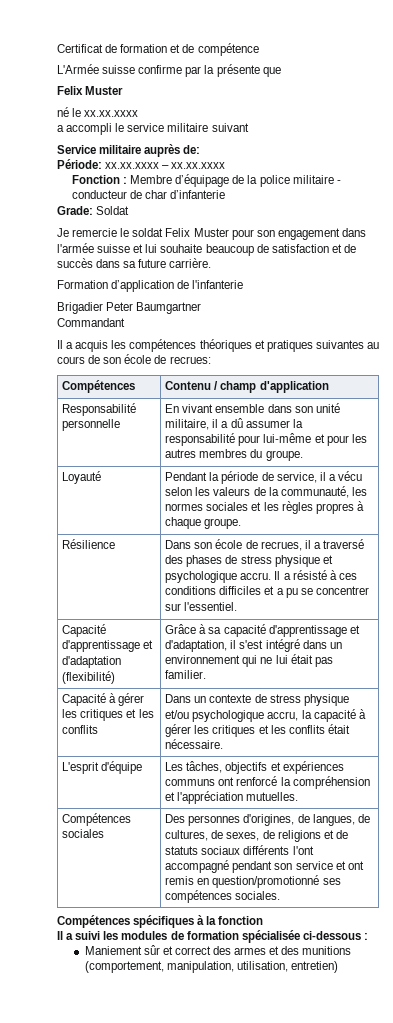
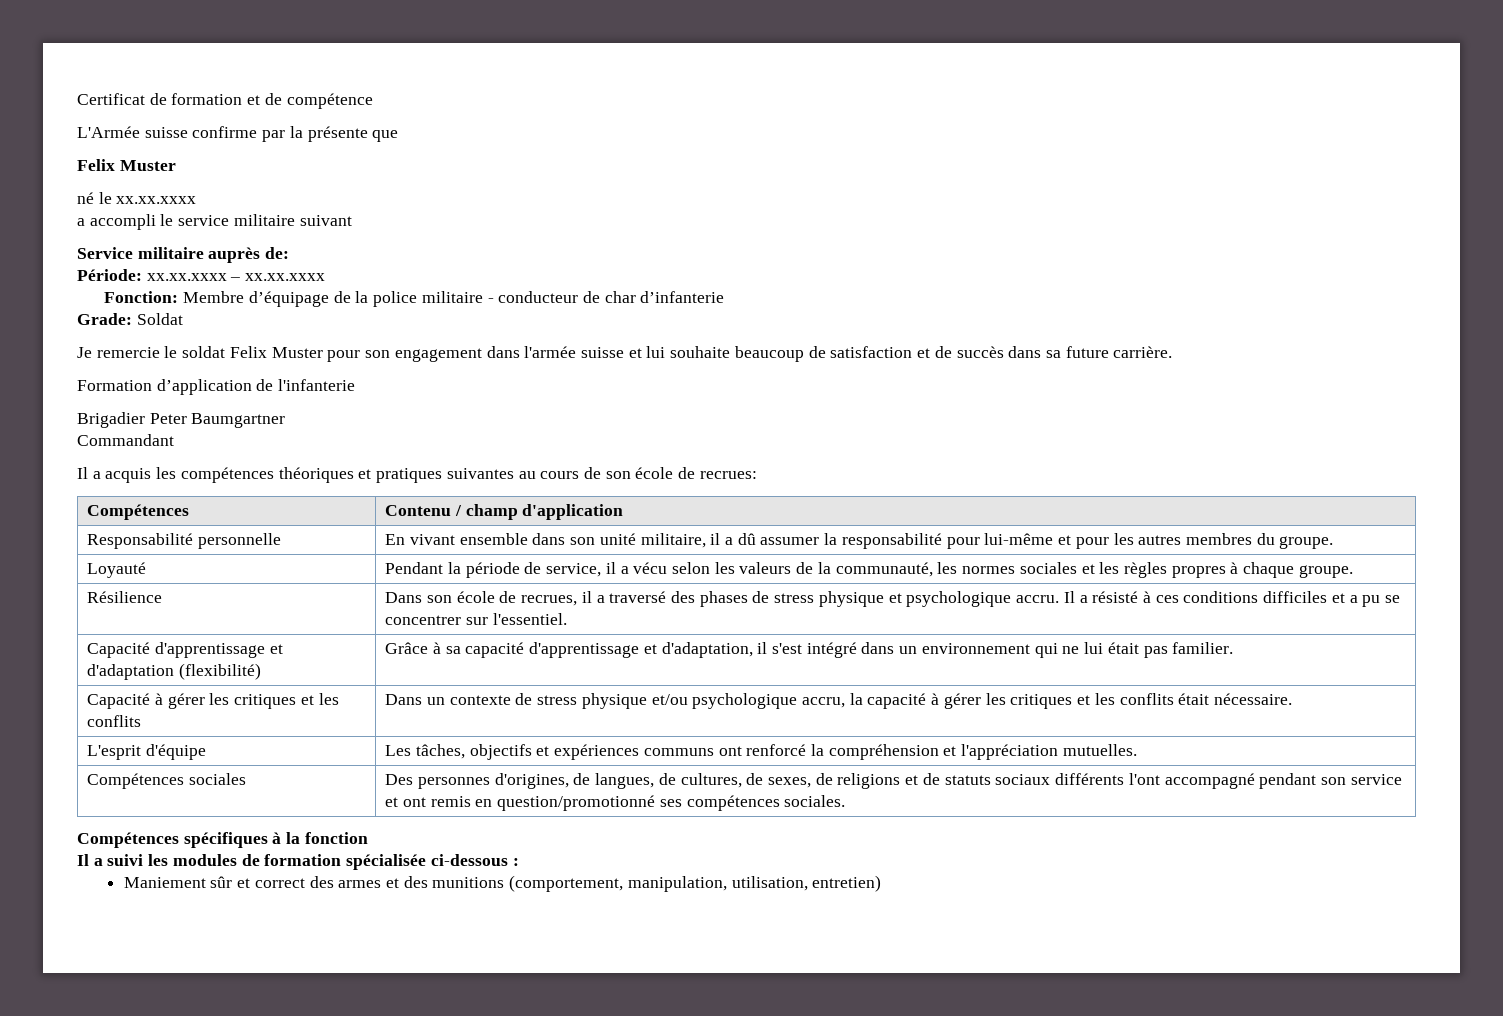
- Fonction : Membre d’équipage de la police militaire - conducteur de char d’infanterie
+ Fonction: Membre d’équipage de la police militaire - conducteur de char d’infanterie

